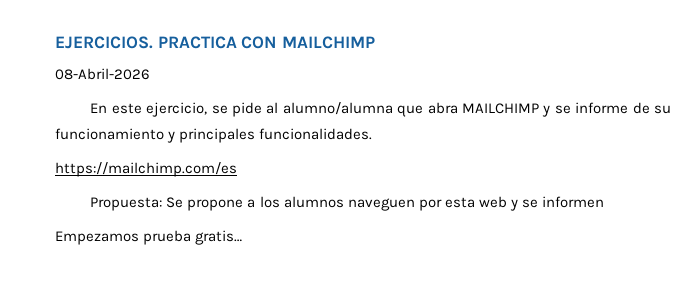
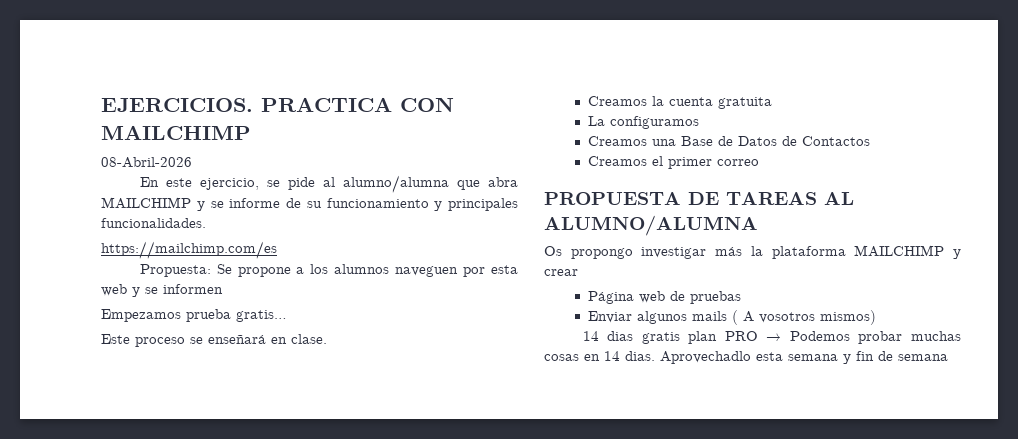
+ Este proceso se enseñará en clase.
+ Creamos la cuenta gratuita
+ La configuramos
+ Creamos una Base de Datos de Contactos
+ Creamos el primer correo
+ PROPUESTA DE TAREAS AL ALUMNO/ALUMNA
+ Os propongo investigar más la plataforma MAILCHIMP y crear
+ Página web de pruebas
+ Enviar algunos mails ( A vosotros mismos)
+ 14 dias gratis plan PRO → Podemos probar muchas cosas en 14 dias. Aprovechadlo esta semana y fin de semana

